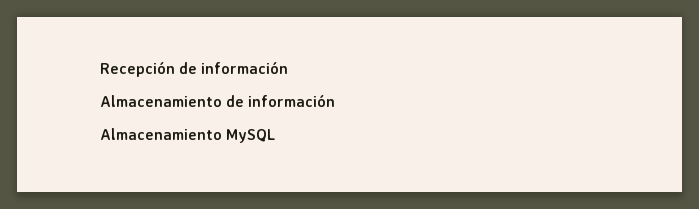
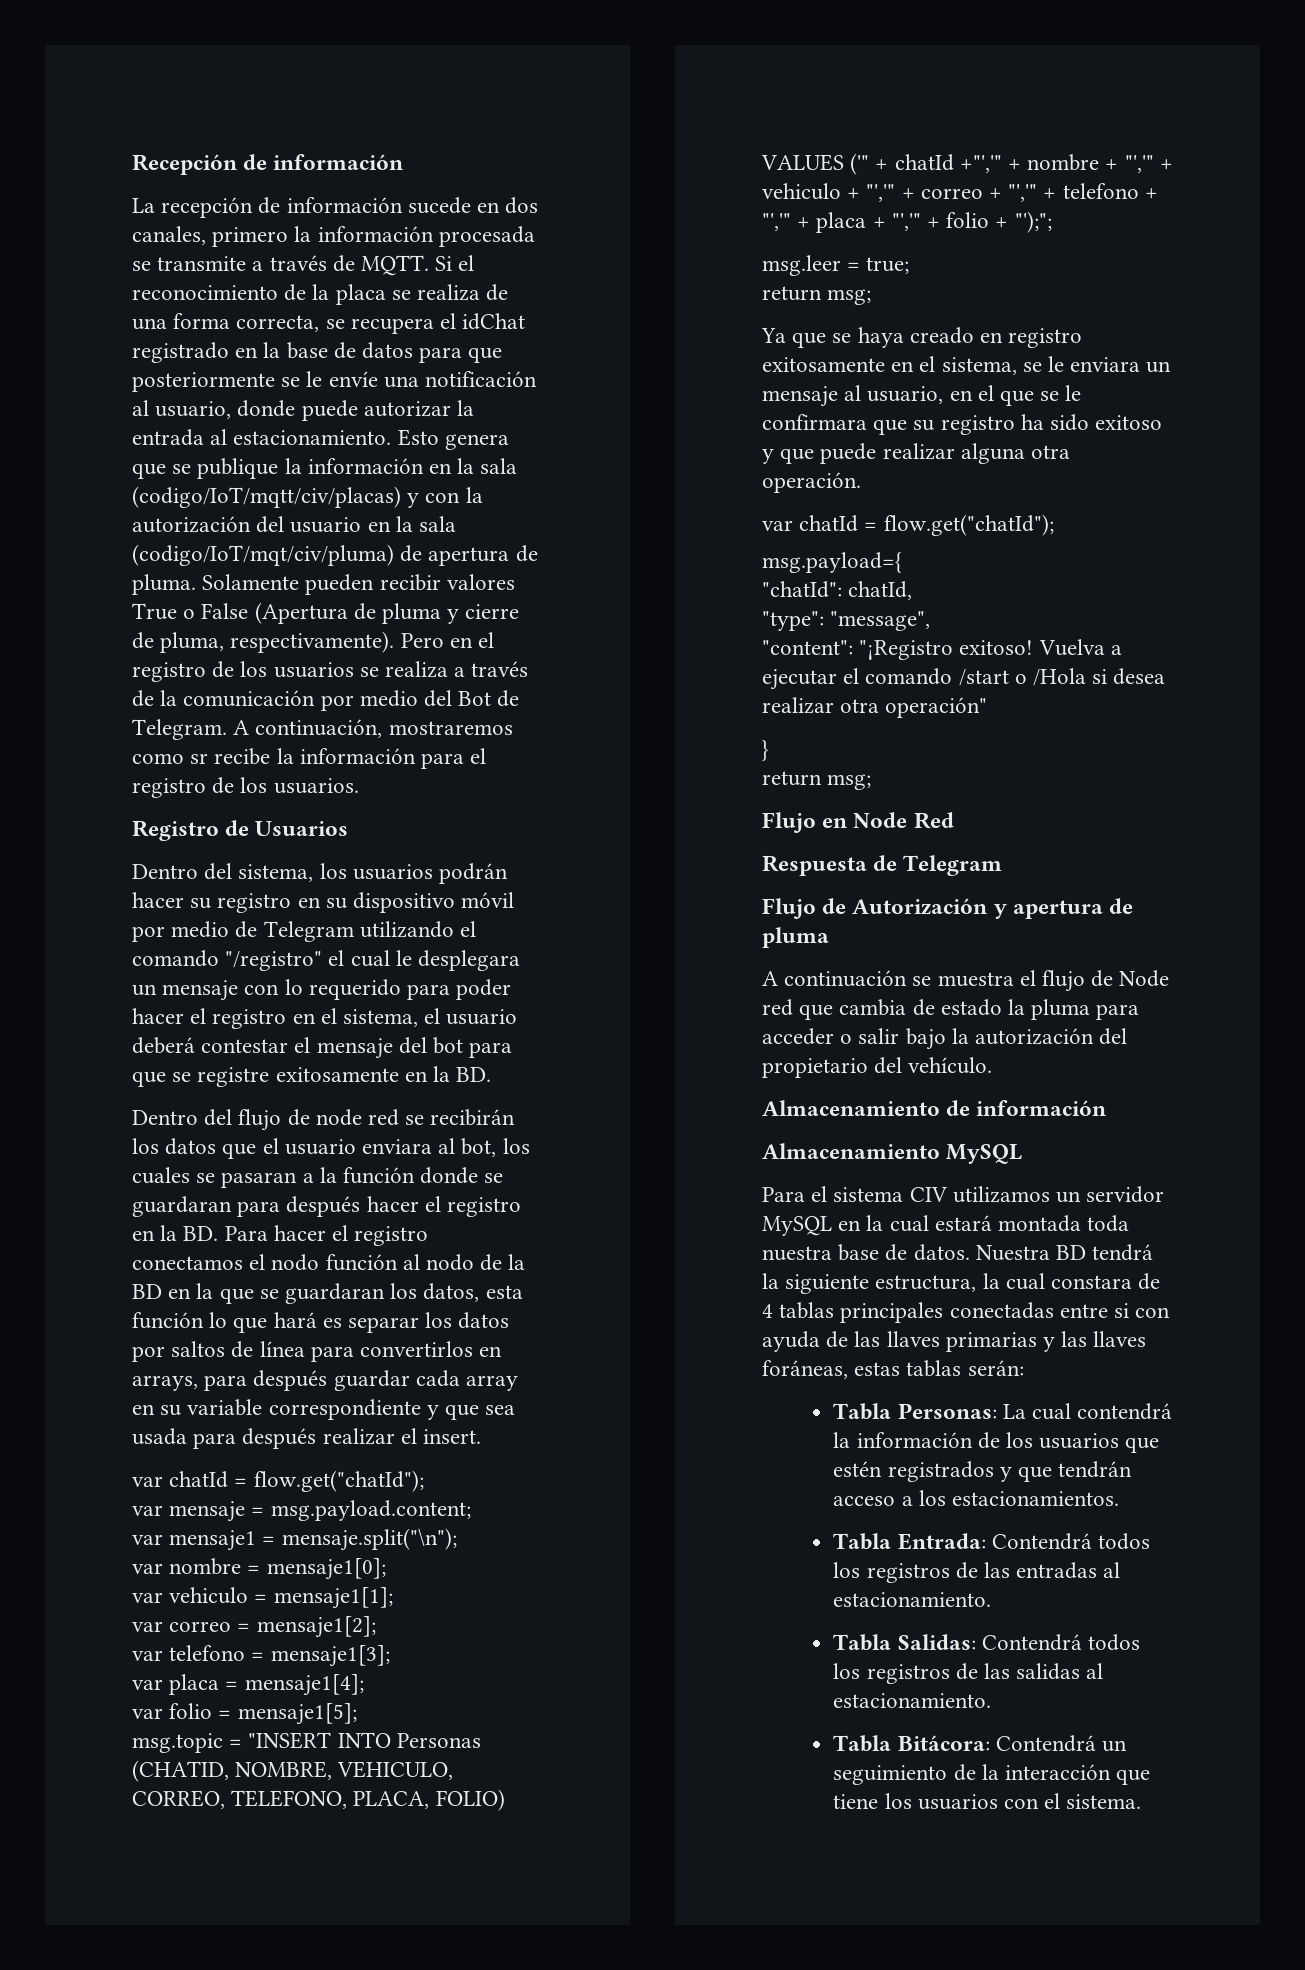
+ La recepción de información sucede en dos canales, primero la información procesada se transmite a través de MQTT. Si el reconocimiento de la placa se realiza de una forma correcta, se recupera el idChat registrado en la base de datos para que posteriormente se le envíe una notificación al usuario, donde puede autorizar la entrada al estacionamiento. Esto genera que se publique la información en la sala (codigo/IoT/mqtt/civ/placas) y con la autorización del usuario en la sala (codigo/IoT/mqt/civ/pluma) de apertura de pluma. Solamente pueden recibir valores True o False (Apertura de pluma y cierre de pluma, respectivamente). Pero en el registro de los usuarios se realiza a través de la comunicación por medio del Bot de Telegram. A continuación, mostraremos como sr recibe la información para el registro de los usuarios.
+ Registro de Usuarios
+ Dentro del sistema, los usuarios podrán hacer su registro en su dispositivo móvil por medio de Telegram utilizando el comando "/registro" el cual le desplegara un mensaje con lo requerido para poder hacer el registro en el sistema, el usuario deberá contestar el mensaje del bot para que se registre exitosamente en la BD.
+ Dentro del flujo de node red se recibirán los datos que el usuario enviara al bot, los cuales se pasaran a la función donde se guardaran para después hacer el registro en la BD. Para hacer el registro conectamos el nodo función al nodo de la BD en la que se guardaran los datos, esta función lo que hará es separar los datos por saltos de línea para convertirlos en arrays, para después guardar cada array en su variable correspondiente y que sea usada para después realizar el insert.
+ var chatId = flow.get("chatId");
+ var mensaje = msg.payload.content;
+ var mensaje1 = mensaje.split("\n");
+ var nombre = mensaje1[0];
+ var vehiculo = mensaje1[1];
+ var correo = mensaje1[2];
+ var telefono = mensaje1[3];
+ var placa = mensaje1[4];
+ var folio = mensaje1[5];
+ msg.topic = "INSERT INTO Personas (CHATID, NOMBRE, VEHICULO, CORREO, TELEFONO, PLACA, FOLIO) VALUES ('" + chatId +"','" + nombre + "','" + vehiculo + "','" + correo + "','" + telefono + "','" + placa + "','" + folio + "');";
+ msg.leer = true;
+ return msg;
+ Ya que se haya creado en registro exitosamente en el sistema, se le enviara un mensaje al usuario, en el que se le confirmara que su registro ha sido exitoso y que puede realizar alguna otra operación.
+ var chatId = flow.get("chatId");
+ msg.payload={
+ "chatId": chatId,
+ "type": "message",
+ "content": "¡Registro exitoso! Vuelva a ejecutar el comando /start o /Hola si desea realizar otra operación"
+ }
+ return msg;
+ Flujo en Node Red
+ Respuesta de Telegram
+ Flujo de Autorización y apertura de pluma
+ A continuación se muestra el flujo de Node red que cambia de estado la pluma para acceder o salir bajo la autorización del propietario del vehículo.
+ Para el sistema CIV utilizamos un servidor MySQL en la cual estará montada toda nuestra base de datos. Nuestra BD tendrá la siguiente estructura, la cual constara de 4 tablas principales conectadas entre si con ayuda de las llaves primarias y las llaves foráneas, estas tablas serán:
+ Tabla Personas: La cual contendrá la información de los usuarios que estén registrados y que tendrán acceso a los estacionamientos.
+ Tabla Entrada: Contendrá todos los registros de las entradas al estacionamiento.
+ Tabla Salidas: Contendrá todos los registros de las salidas al estacionamiento.
+ Tabla Bitácora: Contendrá un seguimiento de la interacción que tiene los usuarios con el sistema.

